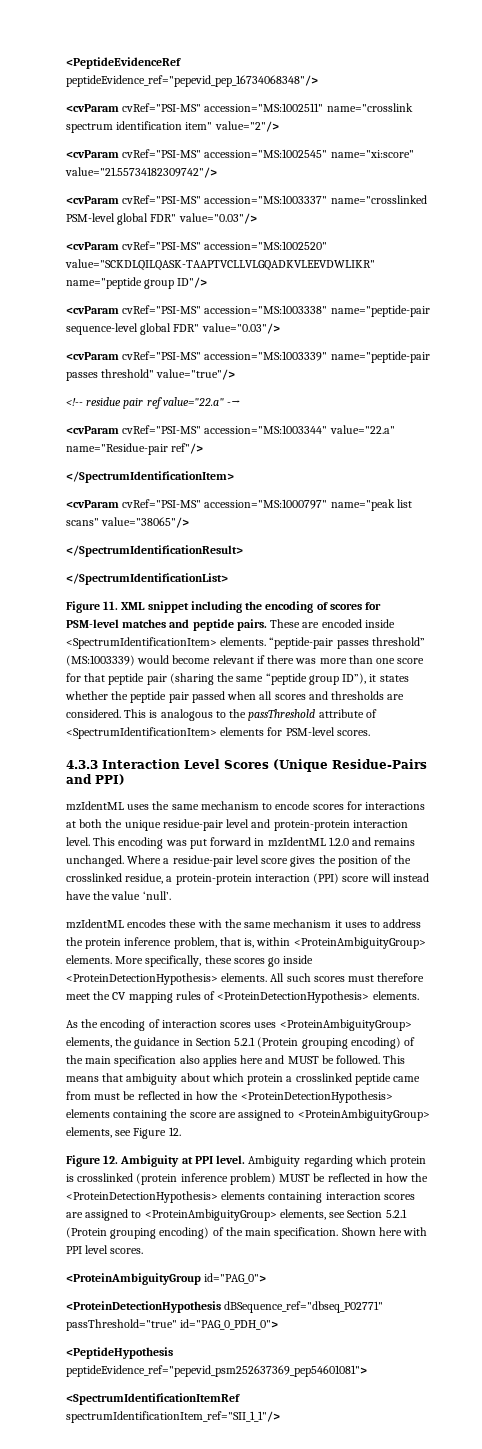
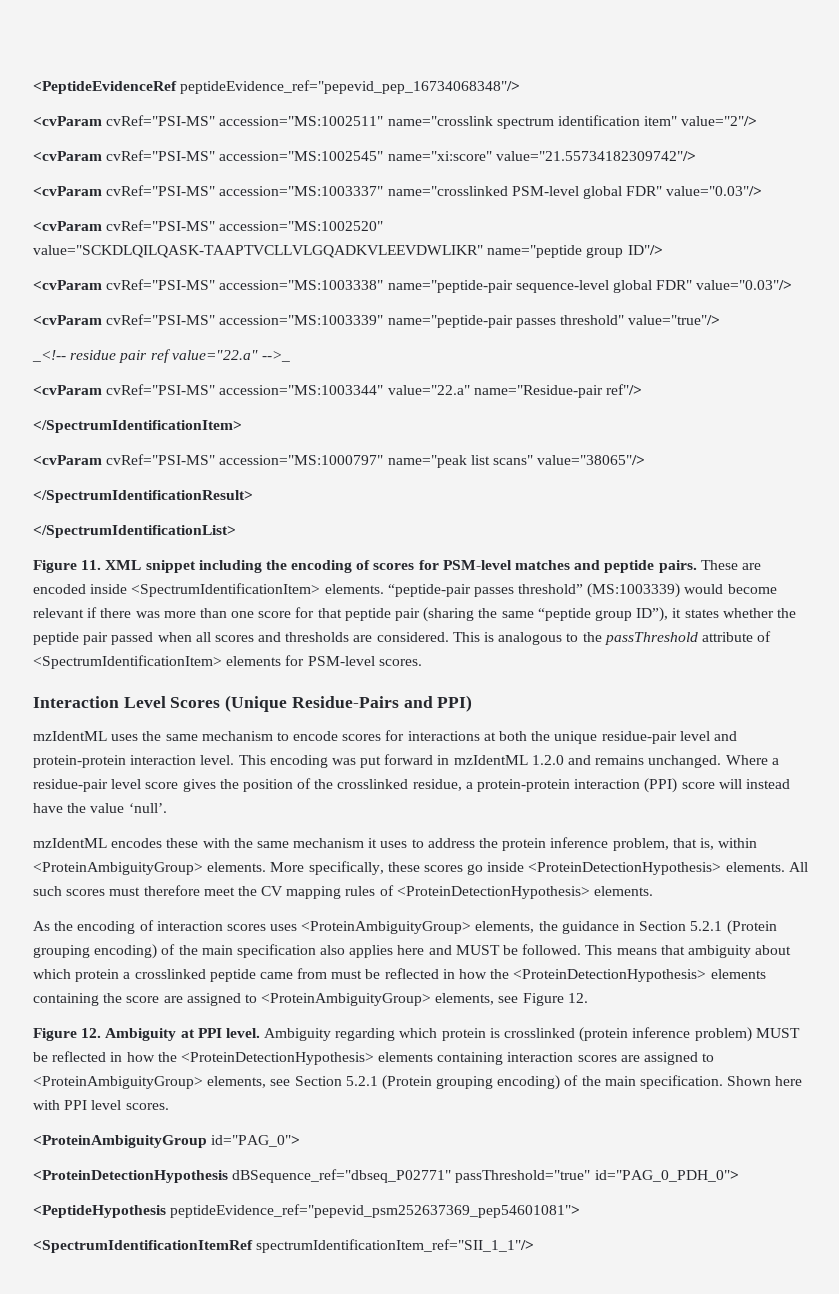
- <!-- residue pair ref value="22.a" -→
+ _<!-- residue pair ref value="22.a" -->_
- 4.3.3 Interaction Level Scores (Unique Residue-Pairs and PPI)
+ Interaction Level Scores (Unique Residue-Pairs and PPI)

